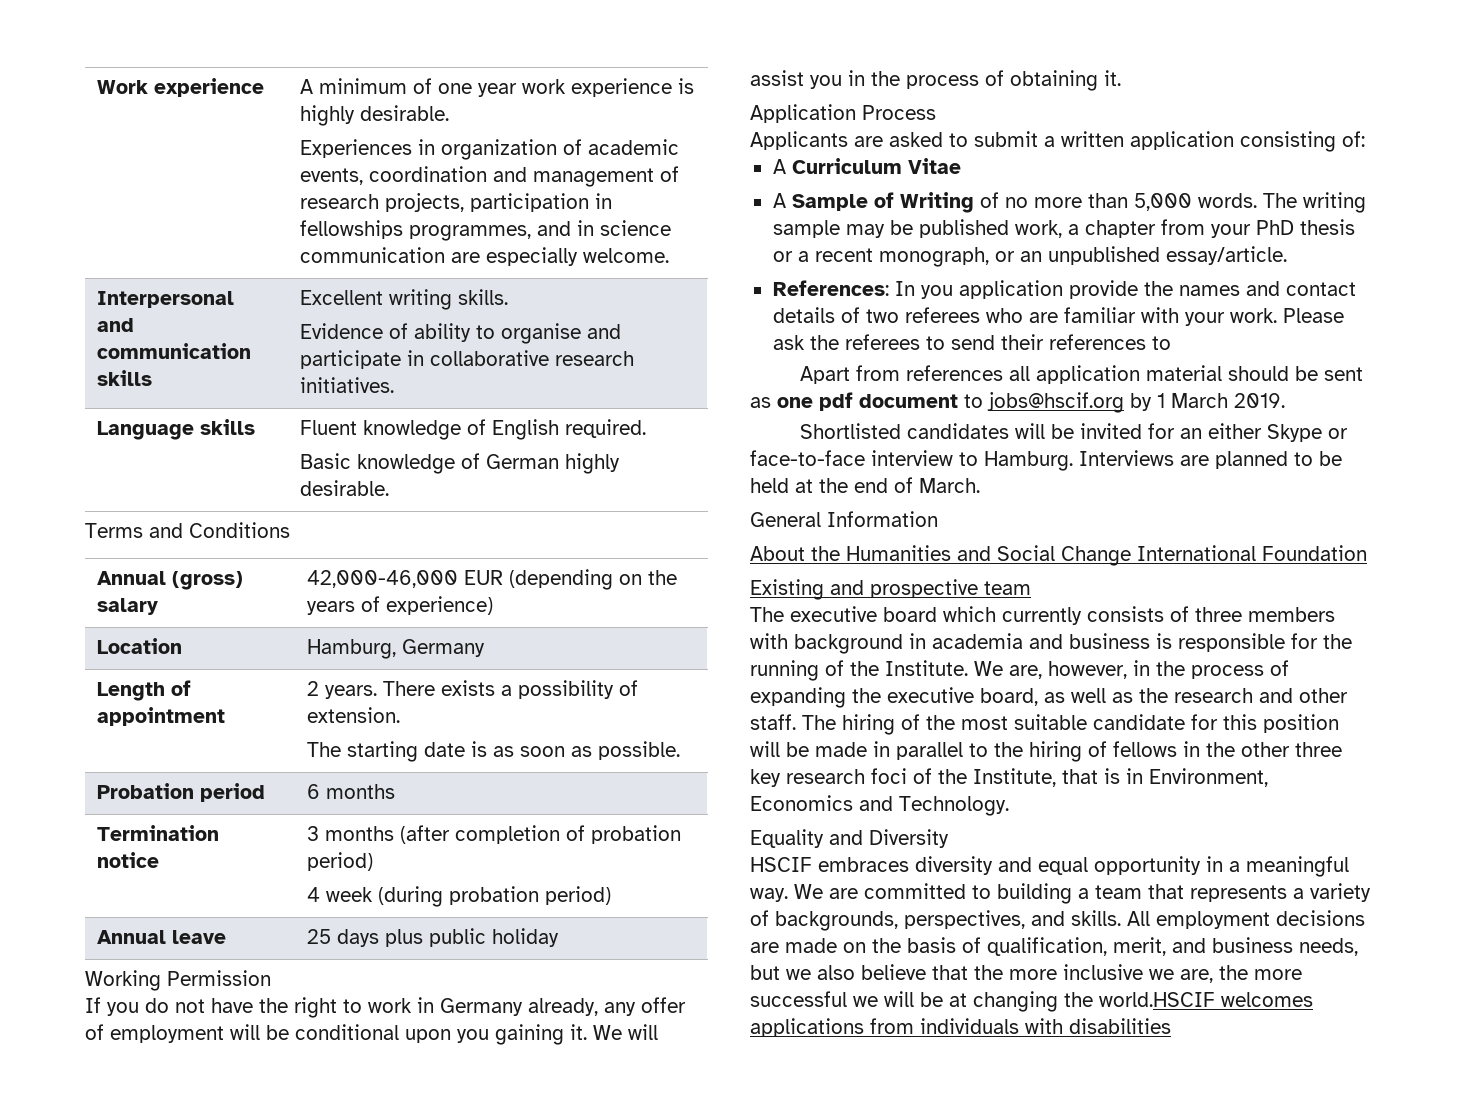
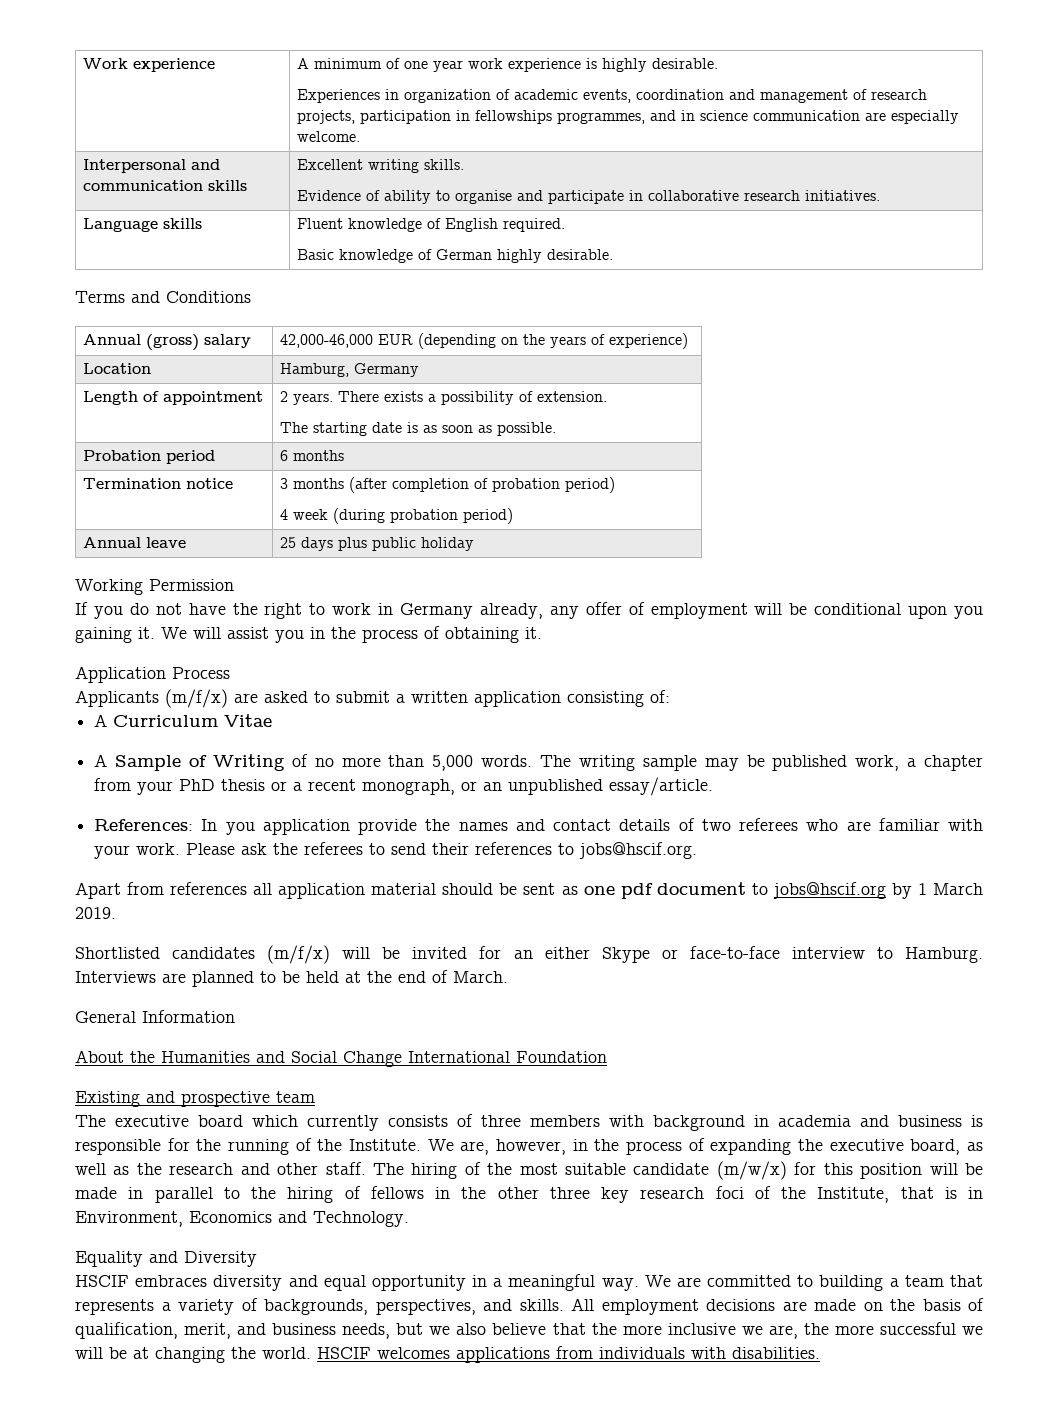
- Applicants are asked to submit a written application consisting of:
+ Applicants (m/f/x) are asked to submit a written application consisting of:
- Please ask the referees to send their references to
+ Please ask the referees to send their references to jobs@hscif.org.
- Shortlisted candidates will be invited for an either Skype or face-to-face interview to Hamburg.
+ Shortlisted candidates (m/f/x) will be invited for an either Skype or face-to-face interview to Hamburg.
- The hiring of the most suitable candidate for this position will be made in parallel to the hiring of fellows in the other three key research foci of the Institute, that is in Environment, Economics and Technology.
+ The hiring of the most suitable candidate (m/w/x) for this position will be made in parallel to the hiring of fellows in the other three key research foci of the Institute, that is in Environment, Economics and Technology.
- All employment decisions are made on the basis of qualification, merit, and business needs, but we also believe that the more inclusive we are, the more successful we will be at changing the world.HSCIF welcomes applications from individuals with disabilities
+ All employment decisions are made on the basis of qualification, merit, and business needs, but we also believe that the more inclusive we are, the more successful we will be at changing the world. HSCIF welcomes applications from individuals with disabilities.

